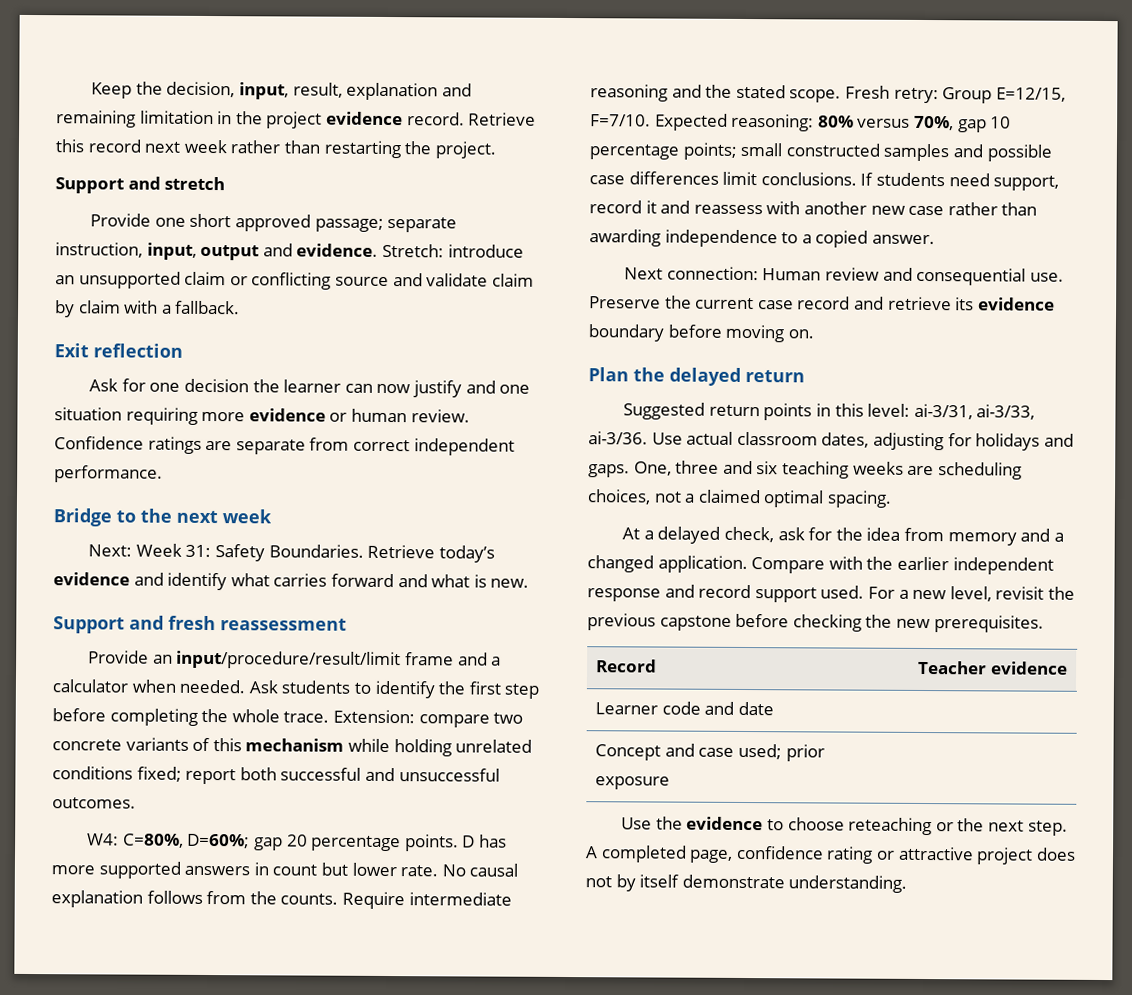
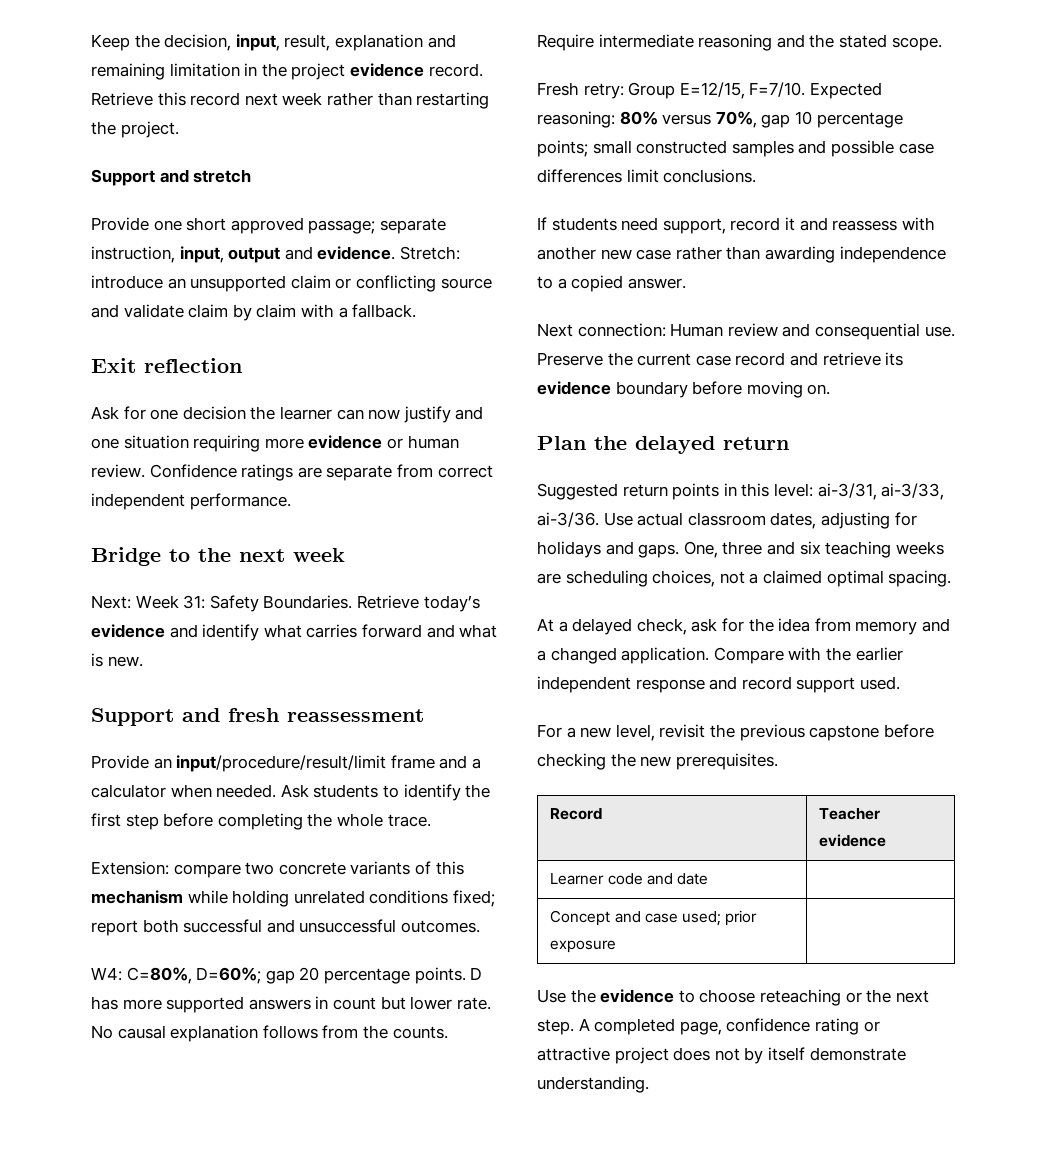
- Ask students to identify the first step before completing the whole trace. Extension: compare two concrete variants of this mechanism while holding unrelated conditions fixed; report both successful and unsuccessful outcomes.
+ Ask students to identify the first step before completing the whole trace.
+ Extension: compare two concrete variants of this mechanism while holding unrelated conditions fixed; report both successful and unsuccessful outcomes.
- Require intermediate reasoning and the stated scope. Fresh retry: Group E=12/15, F=7/10.
+ Require intermediate reasoning and the stated scope.
+ Fresh retry: Group E=12/15, F=7/10.
- Expected reasoning: 80% versus 70%, gap 10 percentage points; small constructed samples and possible case differences limit conclusions. If students need support, record it and reassess with another new case rather than awarding independence to a copied answer.
+ Expected reasoning: 80% versus 70%, gap 10 percentage points; small constructed samples and possible case differences limit conclusions.
+ If students need support, record it and reassess with another new case rather than awarding independence to a copied answer.
- Compare with the earlier independent response and record support used. For a new level, revisit the previous capstone before checking the new prerequisites.
+ Compare with the earlier independent response and record support used.
+ For a new level, revisit the previous capstone before checking the new prerequisites.

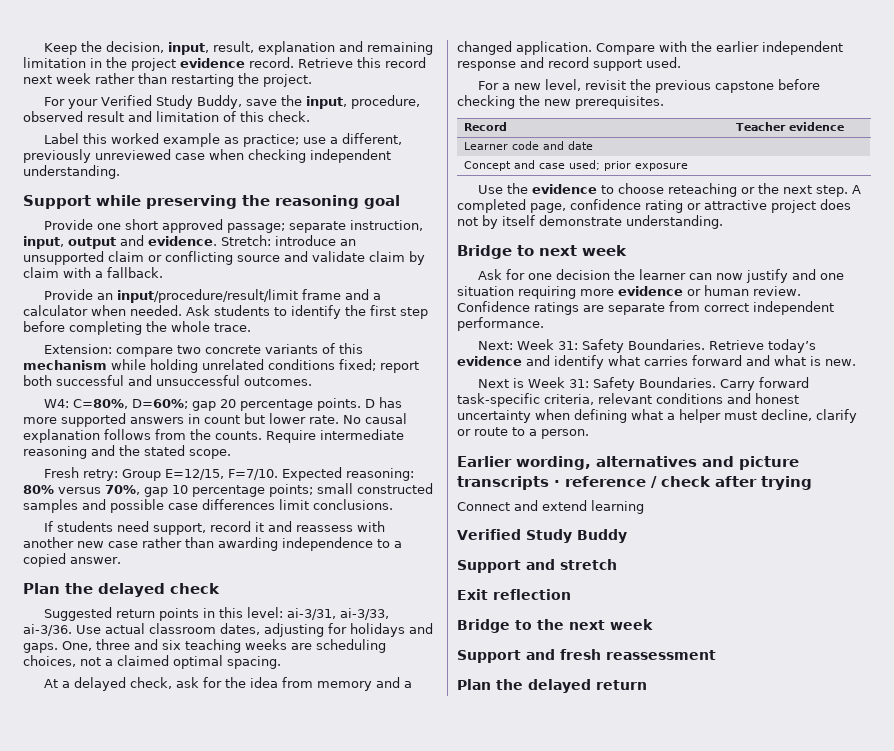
- Support and stretch
+ For your Verified Study Buddy, save the input, procedure, observed result and limitation of this check.
+ Label this worked example as practice; use a different, previously unreviewed case when checking independent understanding.
+ Support while preserving the reasoning goal
- Exit reflection
- Ask for one decision the learner can now justify and one situation requiring more evidence or human review. Confidence ratings are separate from correct independent performance.
- Bridge to the next week
- Next: Week 31: Safety Boundaries. Retrieve today’s evidence and identify what carries forward and what is new.
- Support and fresh reassessment
- Next connection: Human review and consequential use. Preserve the current case record and retrieve its evidence boundary before moving on.
- Plan the delayed return
+ Plan the delayed check
+ Bridge to next week
+ Ask for one decision the learner can now justify and one situation requiring more evidence or human review. Confidence ratings are separate from correct independent performance.
+ Next: Week 31: Safety Boundaries. Retrieve today’s evidence and identify what carries forward and what is new.
+ Next is Week 31: Safety Boundaries. Carry forward task-specific criteria, relevant conditions and honest uncertainty when defining what a helper must decline, clarify or route to a person.
+ Earlier wording, alternatives and picture transcripts · reference / check after trying
+ Connect and extend learning
+ Verified Study Buddy
+ Support and stretch
+ Exit reflection
+ Bridge to the next week
+ Support and fresh reassessment
+ Plan the delayed return

